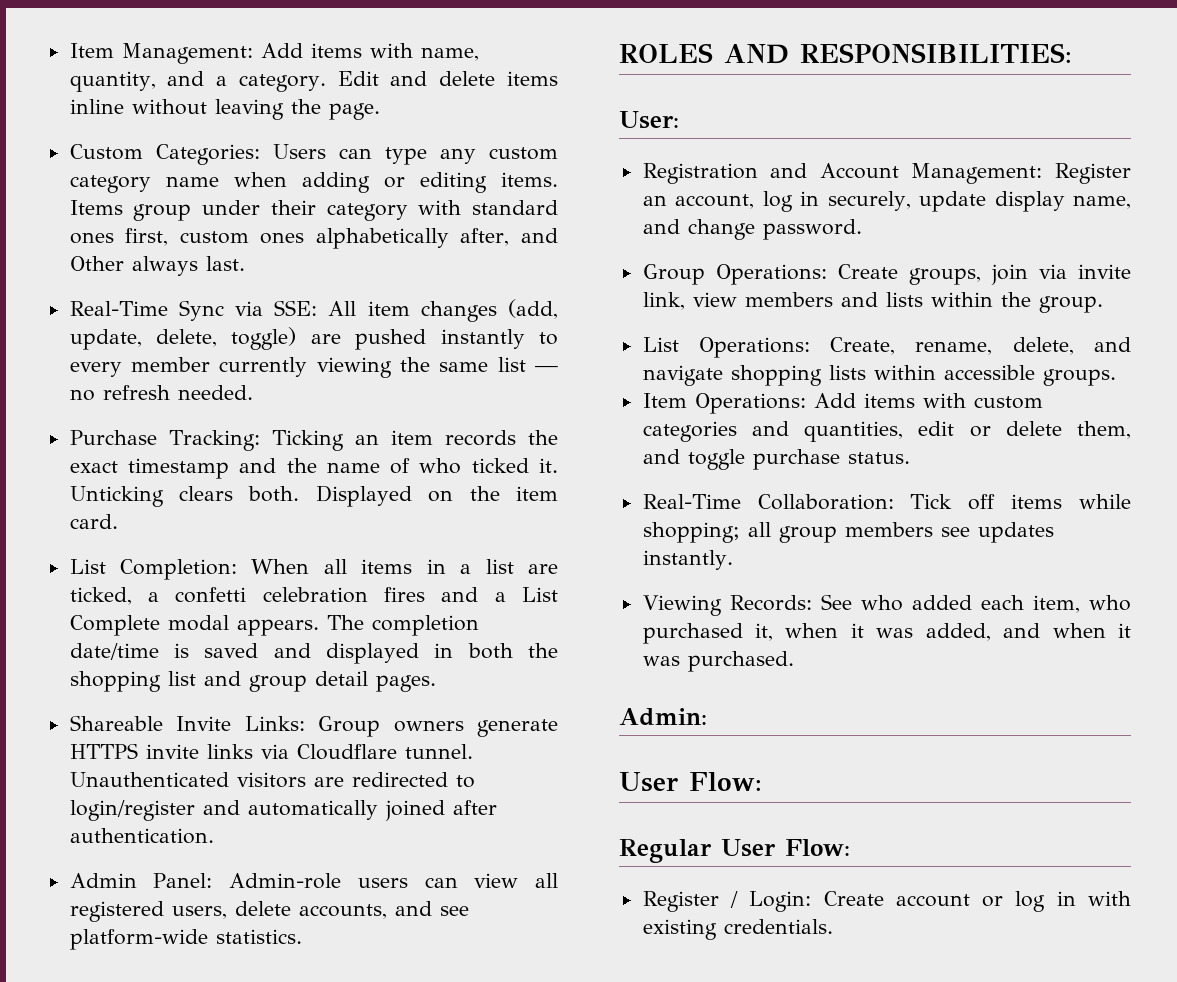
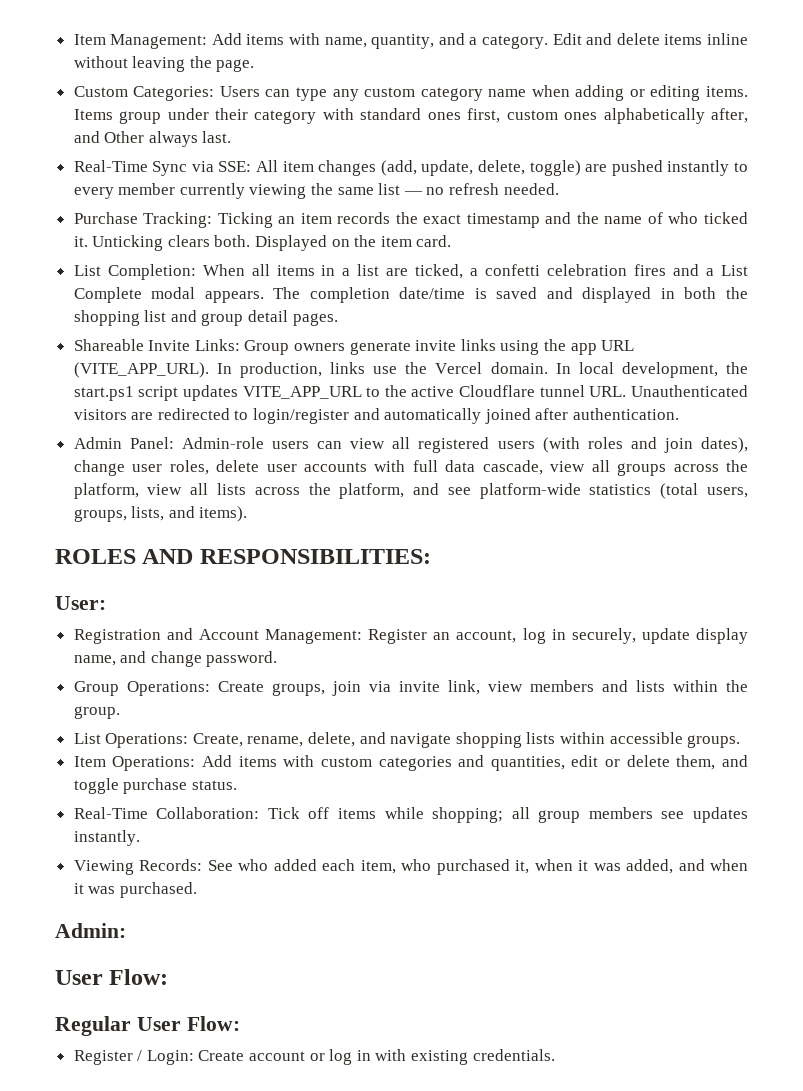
- Shareable Invite Links: Group owners generate HTTPS invite links via Cloudflare tunnel. Unauthenticated visitors are redirected to login/register and automatically joined after authentication.
+ Shareable Invite Links: Group owners generate invite links using the app URL (VITE_APP_URL). In production, links use the Vercel domain. In local development, the start.ps1 script updates VITE_APP_URL to the active Cloudflare tunnel URL. Unauthenticated visitors are redirected to login/register and automatically joined after authentication.
- Admin Panel: Admin-role users can view all registered users, delete accounts, and see platform-wide statistics.
+ Admin Panel: Admin-role users can view all registered users (with roles and join dates), change user roles, delete user accounts with full data cascade, view all groups across the platform, view all lists across the platform, and see platform-wide statistics (total users, groups, lists, and items).

